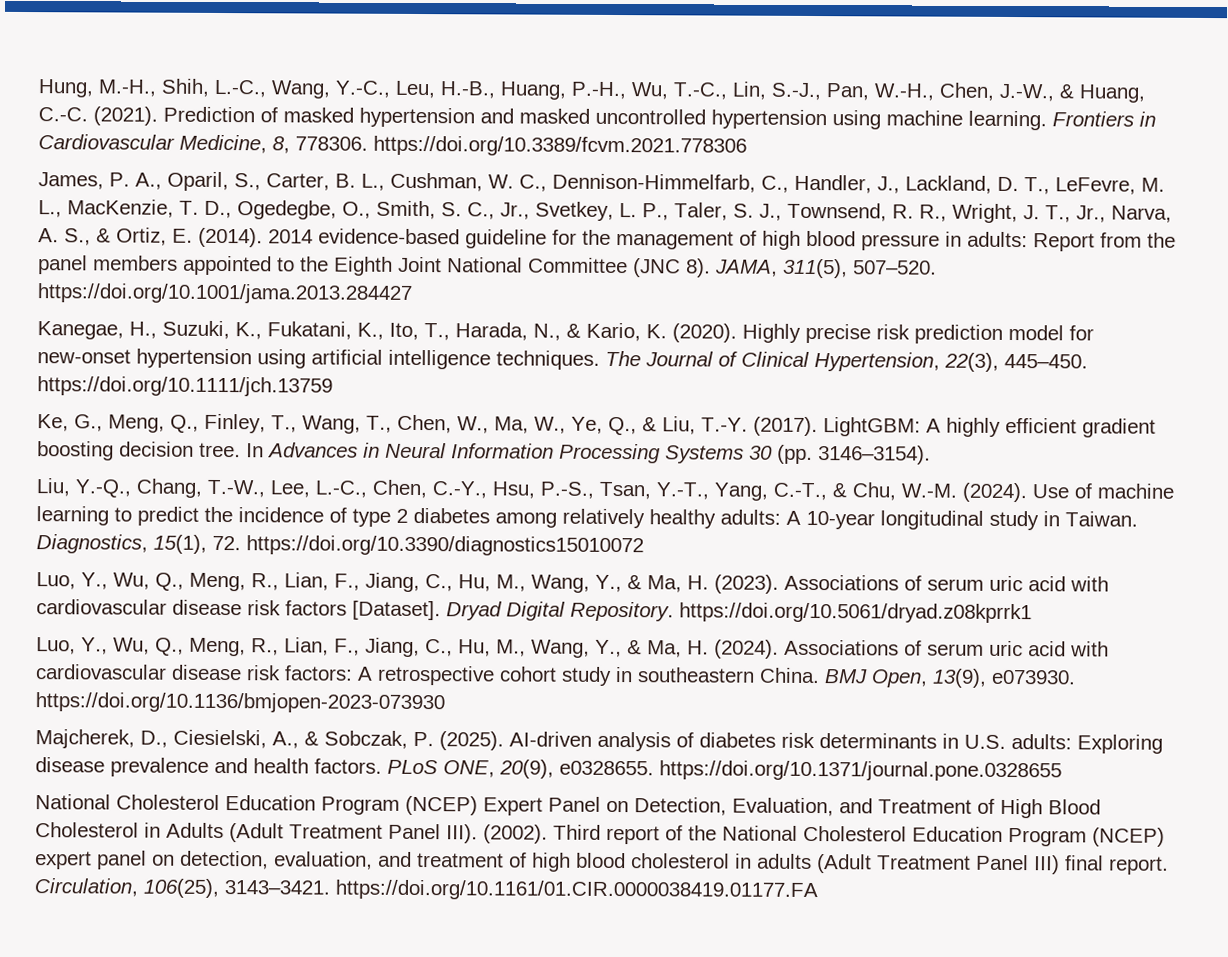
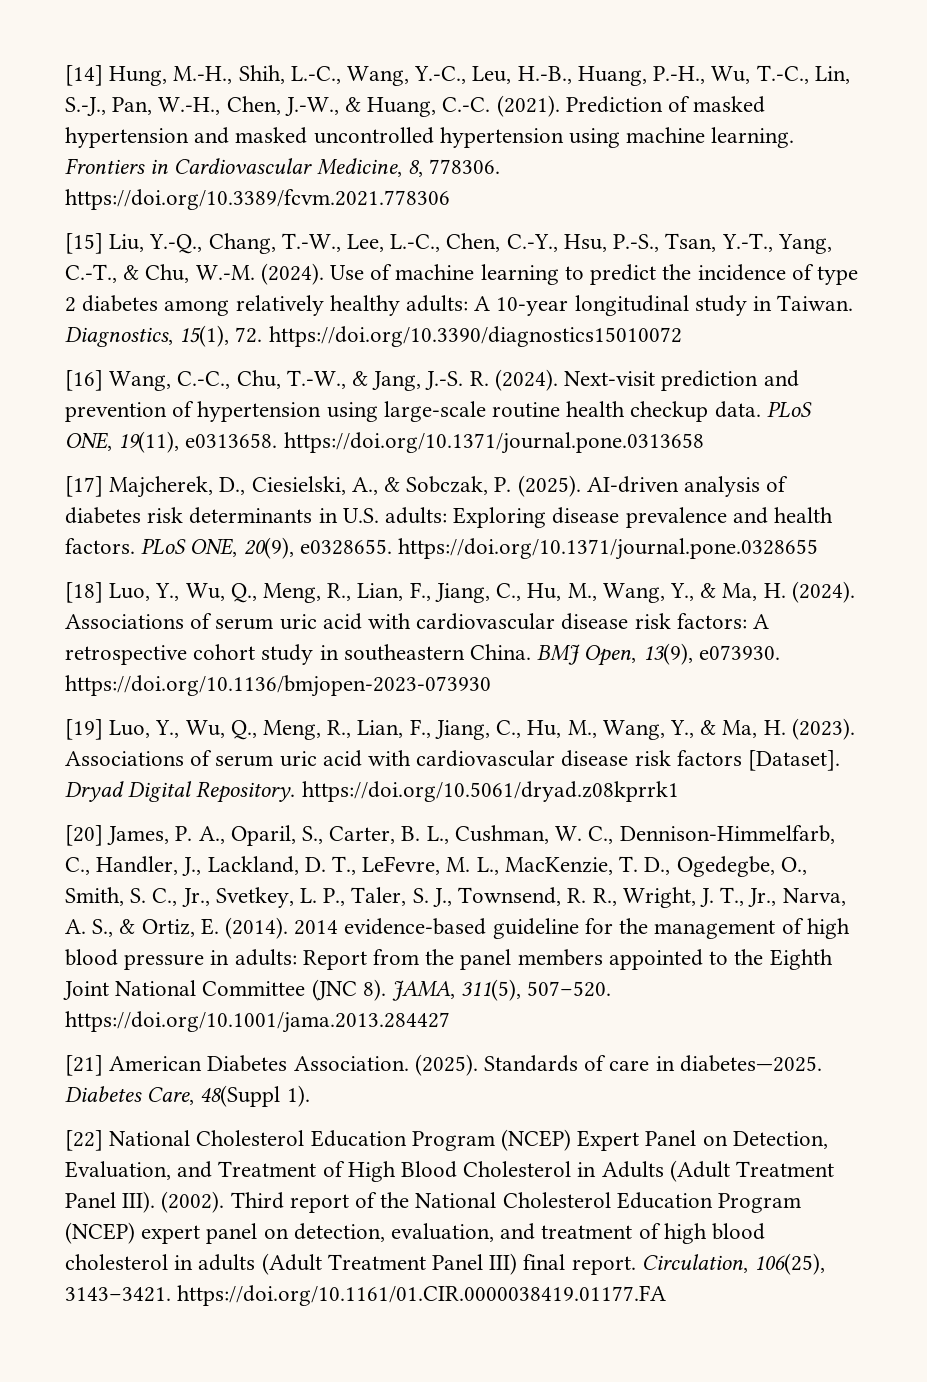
- Hung, M.-H., Shih, L.-C., Wang, Y.-C., Leu, H.-B., Huang, P.-H., Wu, T.-C., Lin, S.-J., Pan, W.-H., Chen, J.-W., & Huang, C.-C. (2021).
+ [14] Hung, M.-H., Shih, L.-C., Wang, Y.-C., Leu, H.-B., Huang, P.-H., Wu, T.-C., Lin, S.-J., Pan, W.-H., Chen, J.-W., & Huang, C.-C. (2021).
- James, P. A., Oparil, S., Carter, B. L., Cushman, W. C., Dennison-Himmelfarb, C., Handler, J., Lackland, D. T., LeFevre, M. L., MacKenzie, T. D., Ogedegbe, O., Smith, S. C., Jr., Svetkey, L. P., Taler, S. J., Townsend, R. R., Wright, J. T., Jr., Narva, A. S., & Ortiz, E. (2014).
+ [15] Liu, Y.-Q., Chang, T.-W., Lee, L.-C., Chen, C.-Y., Hsu, P.-S., Tsan, Y.-T., Yang, C.-T., & Chu, W.-M. (2024). Use of machine learning to predict the incidence of type 2 diabetes among relatively healthy adults: A 10-year longitudinal study in Taiwan. Diagnostics, 15(1), 72. https://doi.org/10.3390/diagnostics15010072
+ [16] Wang, C.-C., Chu, T.-W., & Jang, J.-S. R. (2024). Next-visit prediction and prevention of hypertension using large-scale routine health checkup data. PLoS ONE, 19(11), e0313658. https://doi.org/10.1371/journal.pone.0313658
+ [17] Majcherek, D., Ciesielski, A., & Sobczak, P. (2025). AI-driven analysis of diabetes risk determinants in U.S. adults: Exploring disease prevalence and health factors. PLoS ONE, 20(9), e0328655. https://doi.org/10.1371/journal.pone.0328655
+ [18] Luo, Y., Wu, Q., Meng, R., Lian, F., Jiang, C., Hu, M., Wang, Y., & Ma, H. (2024). Associations of serum uric acid with cardiovascular disease risk factors: A retrospective cohort study in southeastern China. BMJ Open, 13(9), e073930. https://doi.org/10.1136/bmjopen-2023-073930
+ [19] Luo, Y., Wu, Q., Meng, R., Lian, F., Jiang, C., Hu, M., Wang, Y., & Ma, H. (2023). Associations of serum uric acid with cardiovascular disease risk factors [Dataset]. Dryad Digital Repository. https://doi.org/10.5061/dryad.z08kprrk1
+ [20] James, P. A., Oparil, S., Carter, B. L., Cushman, W. C., Dennison-Himmelfarb, C., Handler, J., Lackland, D. T., LeFevre, M. L., MacKenzie, T. D., Ogedegbe, O., Smith, S. C., Jr., Svetkey, L. P., Taler, S. J., Townsend, R. R., Wright, J. T., Jr., Narva, A. S., & Ortiz, E. (2014).
- Kanegae, H., Suzuki, K., Fukatani, K., Ito, T., Harada, N., & Kario, K. (2020). Highly precise risk prediction model for new-onset hypertension using artificial intelligence techniques. The Journal of Clinical Hypertension, 22(3), 445–450. https://doi.org/10.1111/jch.13759
- Ke, G., Meng, Q., Finley, T., Wang, T., Chen, W., Ma, W., Ye, Q., & Liu, T.-Y. (2017). LightGBM: A highly efficient gradient boosting decision tree. In Advances in Neural Information Processing Systems 30 (pp. 3146–3154).
- Liu, Y.-Q., Chang, T.-W., Lee, L.-C., Chen, C.-Y., Hsu, P.-S., Tsan, Y.-T., Yang, C.-T., & Chu, W.-M. (2024). Use of machine learning to predict the incidence of type 2 diabetes among relatively healthy adults: A 10-year longitudinal study in Taiwan. Diagnostics, 15(1), 72. https://doi.org/10.3390/diagnostics15010072
- Luo, Y., Wu, Q., Meng, R., Lian, F., Jiang, C., Hu, M., Wang, Y., & Ma, H. (2023). Associations of serum uric acid with cardiovascular disease risk factors [Dataset]. Dryad Digital Repository. https://doi.org/10.5061/dryad.z08kprrk1
- Luo, Y., Wu, Q., Meng, R., Lian, F., Jiang, C., Hu, M., Wang, Y., & Ma, H. (2024). Associations of serum uric acid with cardiovascular disease risk factors: A retrospective cohort study in southeastern China. BMJ Open, 13(9), e073930. https://doi.org/10.1136/bmjopen-2023-073930
- Majcherek, D., Ciesielski, A., & Sobczak, P. (2025). AI-driven analysis of diabetes risk determinants in U.S. adults: Exploring disease prevalence and health factors. PLoS ONE, 20(9), e0328655. https://doi.org/10.1371/journal.pone.0328655
- National Cholesterol Education Program (NCEP) Expert Panel on Detection, Evaluation, and Treatment of High Blood Cholesterol in Adults (Adult Treatment Panel III).
+ [21] American Diabetes Association. (2025). Standards of care in diabetes—2025. Diabetes Care, 48(Suppl 1).
+ [22] National Cholesterol Education Program (NCEP) Expert Panel on Detection, Evaluation, and Treatment of High Blood Cholesterol in Adults (Adult Treatment Panel III).

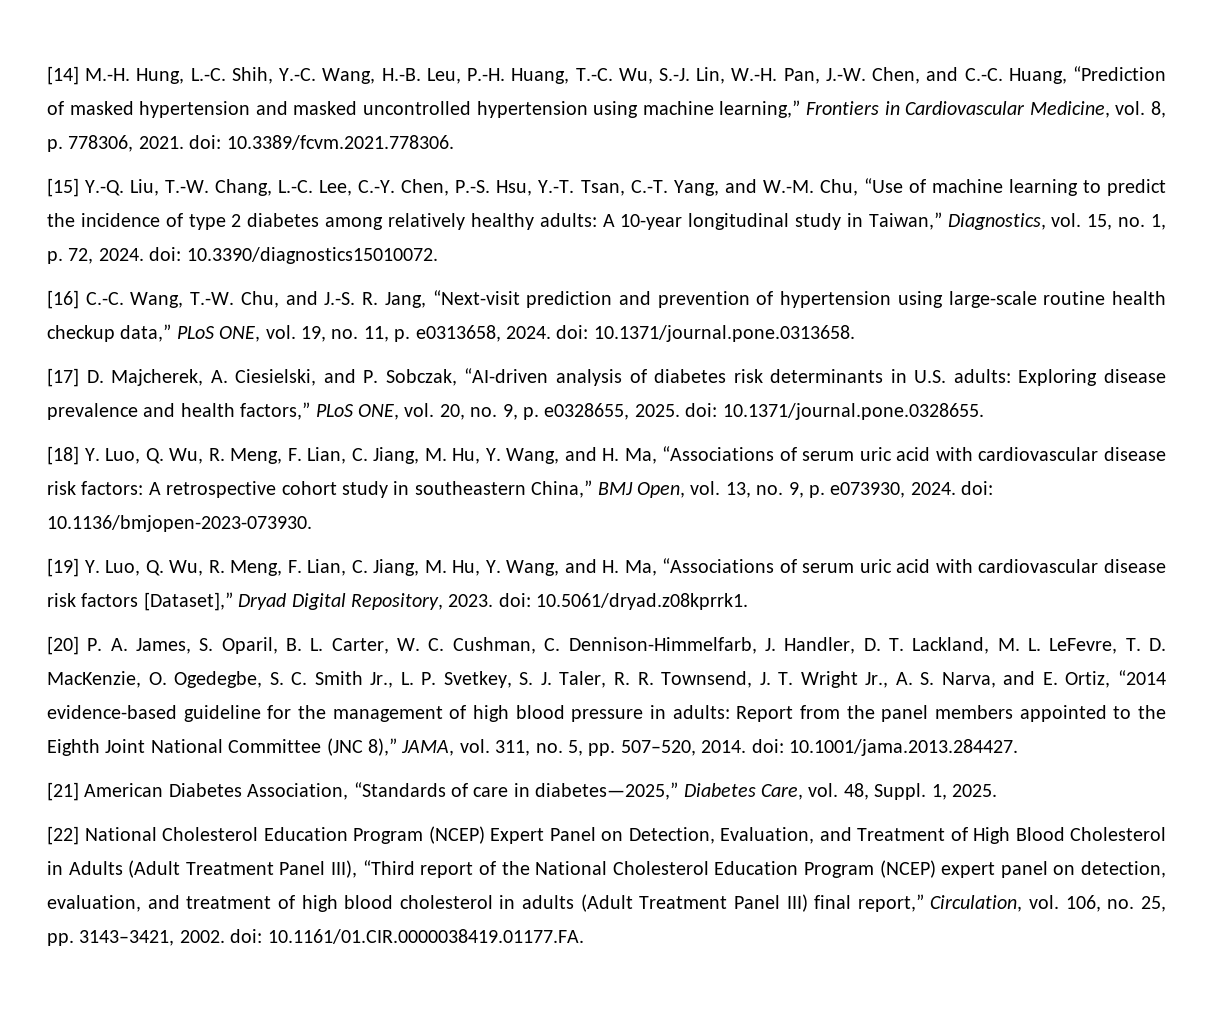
- [14] Hung, M.-H., Shih, L.-C., Wang, Y.-C., Leu, H.-B., Huang, P.-H., Wu, T.-C., Lin, S.-J., Pan, W.-H., Chen, J.-W., & Huang, C.-C. (2021). Prediction of masked hypertension and masked uncontrolled hypertension using machine learning. Frontiers in Cardiovascular Medicine, 8, 778306. https://doi.org/10.3389/fcvm.2021.778306
- [15] Liu, Y.-Q., Chang, T.-W., Lee, L.-C., Chen, C.-Y., Hsu, P.-S., Tsan, Y.-T., Yang, C.-T., & Chu, W.-M. (2024). Use of machine learning to predict the incidence of type 2 diabetes among relatively healthy adults:
+ [14] M.-H. Hung, L.-C. Shih, Y.-C. Wang, H.-B. Leu, P.-H. Huang, T.-C. Wu, S.-J. Lin, W.-H. Pan, J.-W. Chen, and C.-C. Huang, “Prediction of masked hypertension and masked uncontrolled hypertension using machine learning,” Frontiers in Cardiovascular Medicine, vol. 8, p. 778306, 2021. doi: 10.3389/fcvm.2021.778306.
+ [15] Y.-Q. Liu, T.-W. Chang, L.-C. Lee, C.-Y. Chen, P.-S. Hsu, Y.-T. Tsan, C.-T. Yang, and W.-M. Chu, “Use of machine learning to predict the incidence of type 2 diabetes among relatively healthy adults:
- A 10-year longitudinal study in Taiwan. Diagnostics, 15(1), 72. https://doi.org/10.3390/diagnostics15010072
- [16] Wang, C.-C., Chu, T.-W., & Jang, J.-S. R. (2024). Next-visit prediction and prevention of hypertension using large-scale routine health checkup data. PLoS ONE, 19(11), e0313658. https://doi.org/10.1371/journal.pone.0313658
- [17] Majcherek, D., Ciesielski, A., & Sobczak, P. (2025). AI-driven analysis of diabetes risk determinants in U.S. adults:
+ A 10-year longitudinal study in Taiwan,” Diagnostics, vol. 15, no. 1, p. 72, 2024. doi: 10.3390/diagnostics15010072.
+ [16] C.-C. Wang, T.-W. Chu, and J.-S. R. Jang, “Next-visit prediction and prevention of hypertension using large-scale routine health checkup data,” PLoS ONE, vol. 19, no. 11, p. e0313658, 2024. doi: 10.1371/journal.pone.0313658.
+ [17] D. Majcherek, A. Ciesielski, and P. Sobczak, “AI-driven analysis of diabetes risk determinants in U.S. adults:
- Exploring disease prevalence and health factors. PLoS ONE, 20(9), e0328655. https://doi.org/10.1371/journal.pone.0328655
- [18] Luo, Y., Wu, Q., Meng, R., Lian, F., Jiang, C., Hu, M., Wang, Y., & Ma, H. (2024). Associations of serum uric acid with cardiovascular disease risk factors:
+ Exploring disease prevalence and health factors,” PLoS ONE, vol. 20, no. 9, p. e0328655, 2025. doi: 10.1371/journal.pone.0328655.
+ [18] Y. Luo, Q. Wu, R. Meng, F. Lian, C. Jiang, M. Hu, Y. Wang, and H. Ma, “Associations of serum uric acid with cardiovascular disease risk factors:
- A retrospective cohort study in southeastern China. BMJ Open, 13(9), e073930. https://doi.org/10.1136/bmjopen-2023-073930
- [19] Luo, Y., Wu, Q., Meng, R., Lian, F., Jiang, C., Hu, M., Wang, Y., & Ma, H. (2023). Associations of serum uric acid with cardiovascular disease risk factors [Dataset]. Dryad Digital Repository. https://doi.org/10.5061/dryad.z08kprrk1
- [20] James, P. A., Oparil, S., Carter, B. L., Cushman, W. C., Dennison-Himmelfarb, C., Handler, J., Lackland, D. T., LeFevre, M. L., MacKenzie, T. D., Ogedegbe, O., Smith, S. C., Jr., Svetkey, L. P., Taler, S. J., Townsend, R. R., Wright, J. T., Jr., Narva, A. S., & Ortiz, E. (2014). 2014 evidence-based guideline for the management of high blood pressure in adults:
+ A retrospective cohort study in southeastern China,” BMJ Open, vol. 13, no. 9, p. e073930, 2024. doi: 10.1136/bmjopen-2023-073930.
+ [19] Y. Luo, Q. Wu, R. Meng, F. Lian, C. Jiang, M. Hu, Y. Wang, and H. Ma, “Associations of serum uric acid with cardiovascular disease risk factors [Dataset],” Dryad Digital Repository, 2023. doi: 10.5061/dryad.z08kprrk1.
+ [20] P. A. James, S. Oparil, B. L. Carter, W. C. Cushman, C. Dennison-Himmelfarb, J. Handler, D. T. Lackland, M. L. LeFevre, T. D. MacKenzie, O. Ogedegbe, S. C. Smith Jr., L. P. Svetkey, S. J. Taler, R. R. Townsend, J. T. Wright Jr., A. S. Narva, and E. Ortiz, “2014 evidence-based guideline for the management of high blood pressure in adults:
- Report from the panel members appointed to the Eighth Joint National Committee (JNC 8). JAMA, 311(5), 507–520. https://doi.org/10.1001/jama.2013.284427
+ Report from the panel members appointed to the Eighth Joint National Committee (JNC 8),” JAMA, vol. 311, no. 5, pp. 507–520, 2014. doi: 10.1001/jama.2013.284427.
- [21] American Diabetes Association. (2025). Standards of care in diabetes—2025. Diabetes Care, 48(Suppl 1).
+ [21] American Diabetes Association, “Standards of care in diabetes—2025,” Diabetes Care, vol. 48, Suppl. 1, 2025.
- [22] National Cholesterol Education Program (NCEP) Expert Panel on Detection, Evaluation, and Treatment of High Blood Cholesterol in Adults (Adult Treatment Panel III). (2002). Third report of the National Cholesterol Education Program (NCEP) expert panel on detection, evaluation, and treatment of high blood cholesterol in adults (Adult Treatment Panel III) final report. Circulation, 106(25), 3143–3421. https://doi.org/10.1161/01.CIR.0000038419.01177.FA
+ [22] National Cholesterol Education Program (NCEP) Expert Panel on Detection, Evaluation, and Treatment of High Blood Cholesterol in Adults (Adult Treatment Panel III), “Third report of the National Cholesterol Education Program (NCEP) expert panel on detection, evaluation, and treatment of high blood cholesterol in adults (Adult Treatment Panel III) final report,” Circulation, vol. 106, no. 25, pp. 3143–3421, 2002. doi: 10.1161/01.CIR.0000038419.01177.FA.

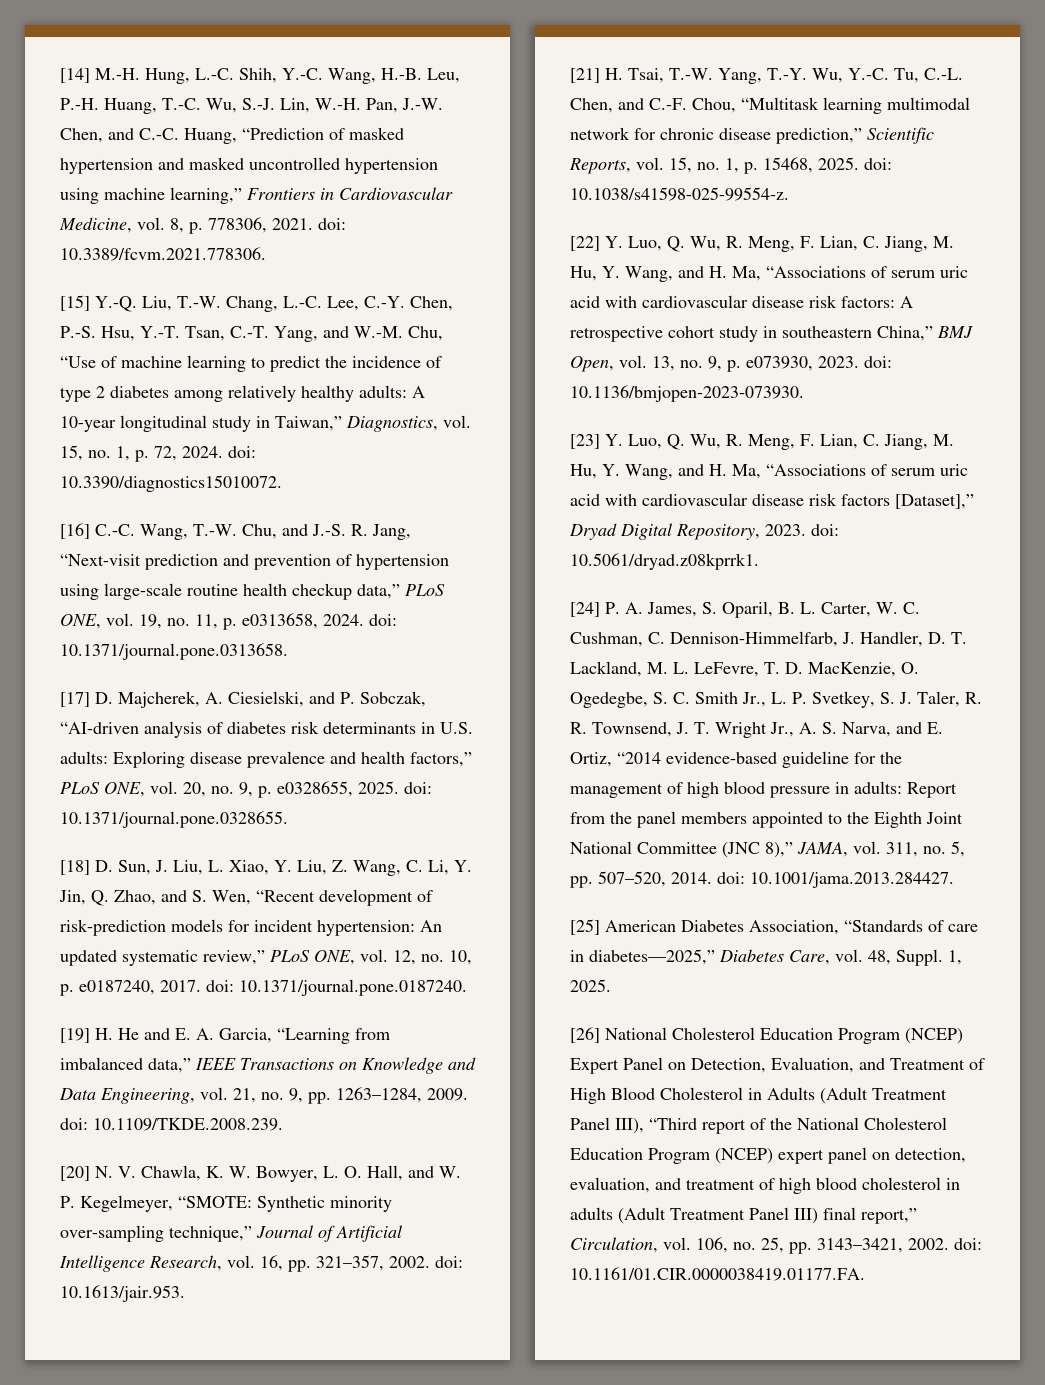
- [18] Y. Luo, Q. Wu, R. Meng, F. Lian, C. Jiang, M. Hu, Y. Wang, and H. Ma, “Associations of serum uric acid with cardiovascular disease risk factors: A retrospective cohort study in southeastern China,” BMJ Open, vol. 13, no. 9, p. e073930, 2024. doi: 10.1136/bmjopen-2023-073930.
+ [18] D. Sun, J. Liu, L. Xiao, Y. Liu, Z. Wang, C. Li, Y. Jin, Q. Zhao, and S. Wen, “Recent development of risk-prediction models for incident hypertension: An updated systematic review,” PLoS ONE, vol. 12, no. 10, p. e0187240, 2017. doi: 10.1371/journal.pone.0187240.
+ [19] H. He and E. A. Garcia, “Learning from imbalanced data,” IEEE Transactions on Knowledge and Data Engineering, vol. 21, no. 9, pp. 1263–1284, 2009. doi: 10.1109/TKDE.2008.239.
+ [20] N. V. Chawla, K. W. Bowyer, L. O. Hall, and W. P. Kegelmeyer, “SMOTE: Synthetic minority over-sampling technique,” Journal of Artificial Intelligence Research, vol. 16, pp. 321–357, 2002. doi: 10.1613/jair.953.
+ [21] H. Tsai, T.-W. Yang, T.-Y. Wu, Y.-C. Tu, C.-L. Chen, and C.-F. Chou, “Multitask learning multimodal network for chronic disease prediction,” Scientific Reports, vol. 15, no. 1, p. 15468, 2025. doi: 10.1038/s41598-025-99554-z.
+ [22] Y. Luo, Q. Wu, R. Meng, F. Lian, C. Jiang, M. Hu, Y. Wang, and H. Ma, “Associations of serum uric acid with cardiovascular disease risk factors: A retrospective cohort study in southeastern China,” BMJ Open, vol. 13, no. 9, p. e073930, 2023. doi: 10.1136/bmjopen-2023-073930.
- [19] Y. Luo, Q. Wu, R. Meng, F. Lian, C. Jiang, M. Hu, Y. Wang, and H. Ma, “Associations of serum uric acid with cardiovascular disease risk factors [Dataset],” Dryad Digital Repository, 2023. doi: 10.5061/dryad.z08kprrk1.
+ [23] Y. Luo, Q. Wu, R. Meng, F. Lian, C. Jiang, M. Hu, Y. Wang, and H. Ma, “Associations of serum uric acid with cardiovascular disease risk factors [Dataset],” Dryad Digital Repository, 2023. doi: 10.5061/dryad.z08kprrk1.
- [20] P. A. James, S. Oparil, B. L. Carter, W. C. Cushman, C. Dennison-Himmelfarb, J. Handler, D. T. Lackland, M. L. LeFevre, T. D. MacKenzie, O. Ogedegbe, S. C. Smith Jr., L. P. Svetkey, S. J. Taler, R. R. Townsend, J. T. Wright Jr., A. S. Narva, and E. Ortiz, “2014 evidence-based guideline for the management of high blood pressure in adults:
+ [24] P. A. James, S. Oparil, B. L. Carter, W. C. Cushman, C. Dennison-Himmelfarb, J. Handler, D. T. Lackland, M. L. LeFevre, T. D. MacKenzie, O. Ogedegbe, S. C. Smith Jr., L. P. Svetkey, S. J. Taler, R. R. Townsend, J. T. Wright Jr., A. S. Narva, and E. Ortiz, “2014 evidence-based guideline for the management of high blood pressure in adults:
- [21] American Diabetes Association, “Standards of care in diabetes—2025,” Diabetes Care, vol. 48, Suppl.
+ [25] American Diabetes Association, “Standards of care in diabetes—2025,” Diabetes Care, vol. 48, Suppl.
- [22] National Cholesterol Education Program (NCEP) Expert Panel on Detection, Evaluation, and Treatment of High Blood Cholesterol in Adults (Adult Treatment Panel III), “Third report of the National Cholesterol Education Program (NCEP) expert panel on detection, evaluation, and treatment of high blood cholesterol in adults (Adult Treatment Panel III) final report,” Circulation, vol. 106, no. 25, pp. 3143–3421, 2002. doi: 10.1161/01.CIR.0000038419.01177.FA.
+ [26] National Cholesterol Education Program (NCEP) Expert Panel on Detection, Evaluation, and Treatment of High Blood Cholesterol in Adults (Adult Treatment Panel III), “Third report of the National Cholesterol Education Program (NCEP) expert panel on detection, evaluation, and treatment of high blood cholesterol in adults (Adult Treatment Panel III) final report,” Circulation, vol. 106, no. 25, pp. 3143–3421, 2002. doi: 10.1161/01.CIR.0000038419.01177.FA.

